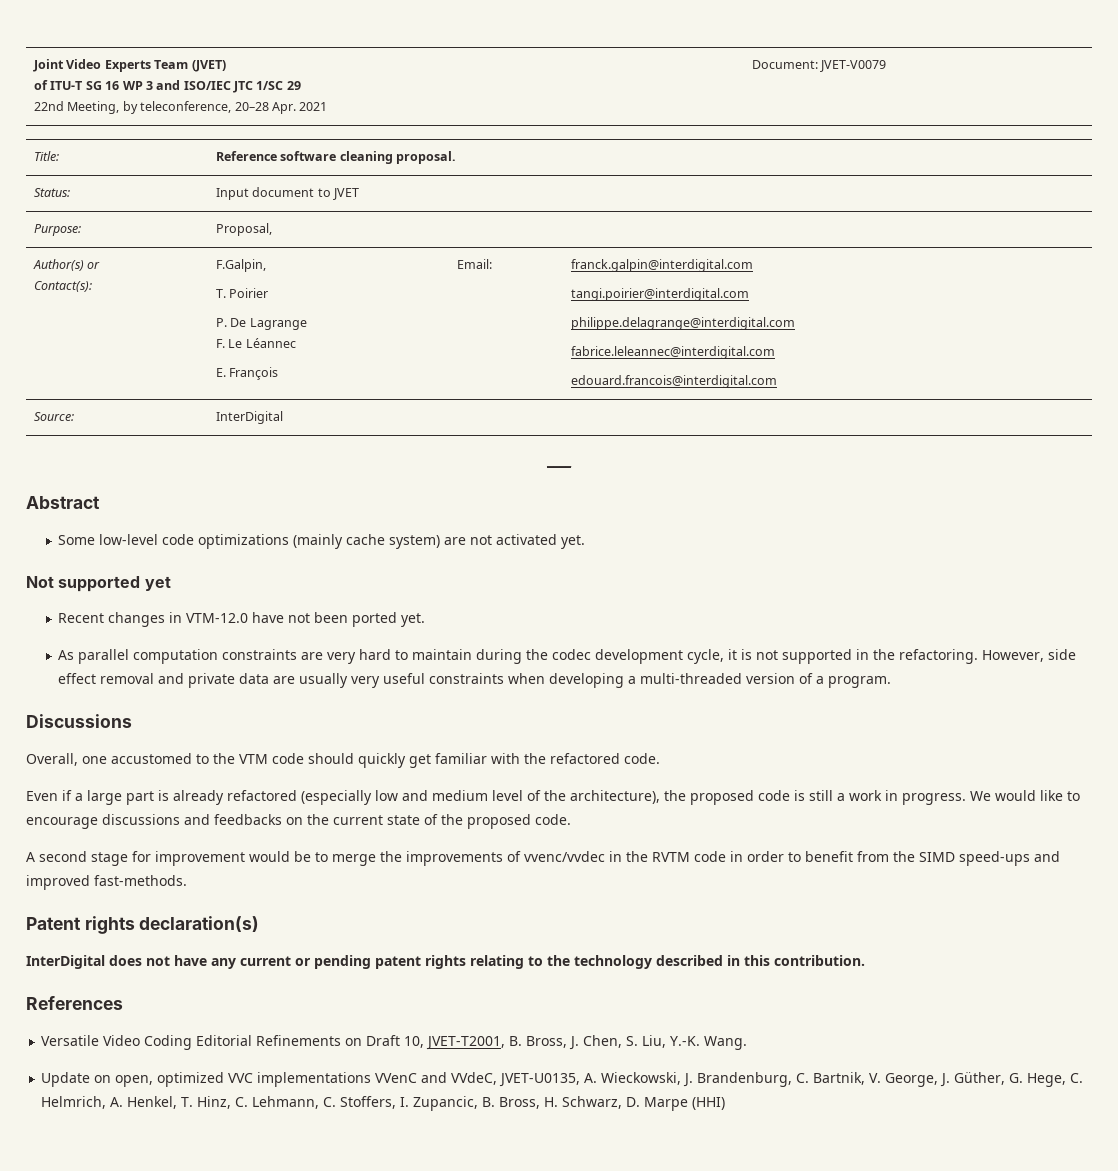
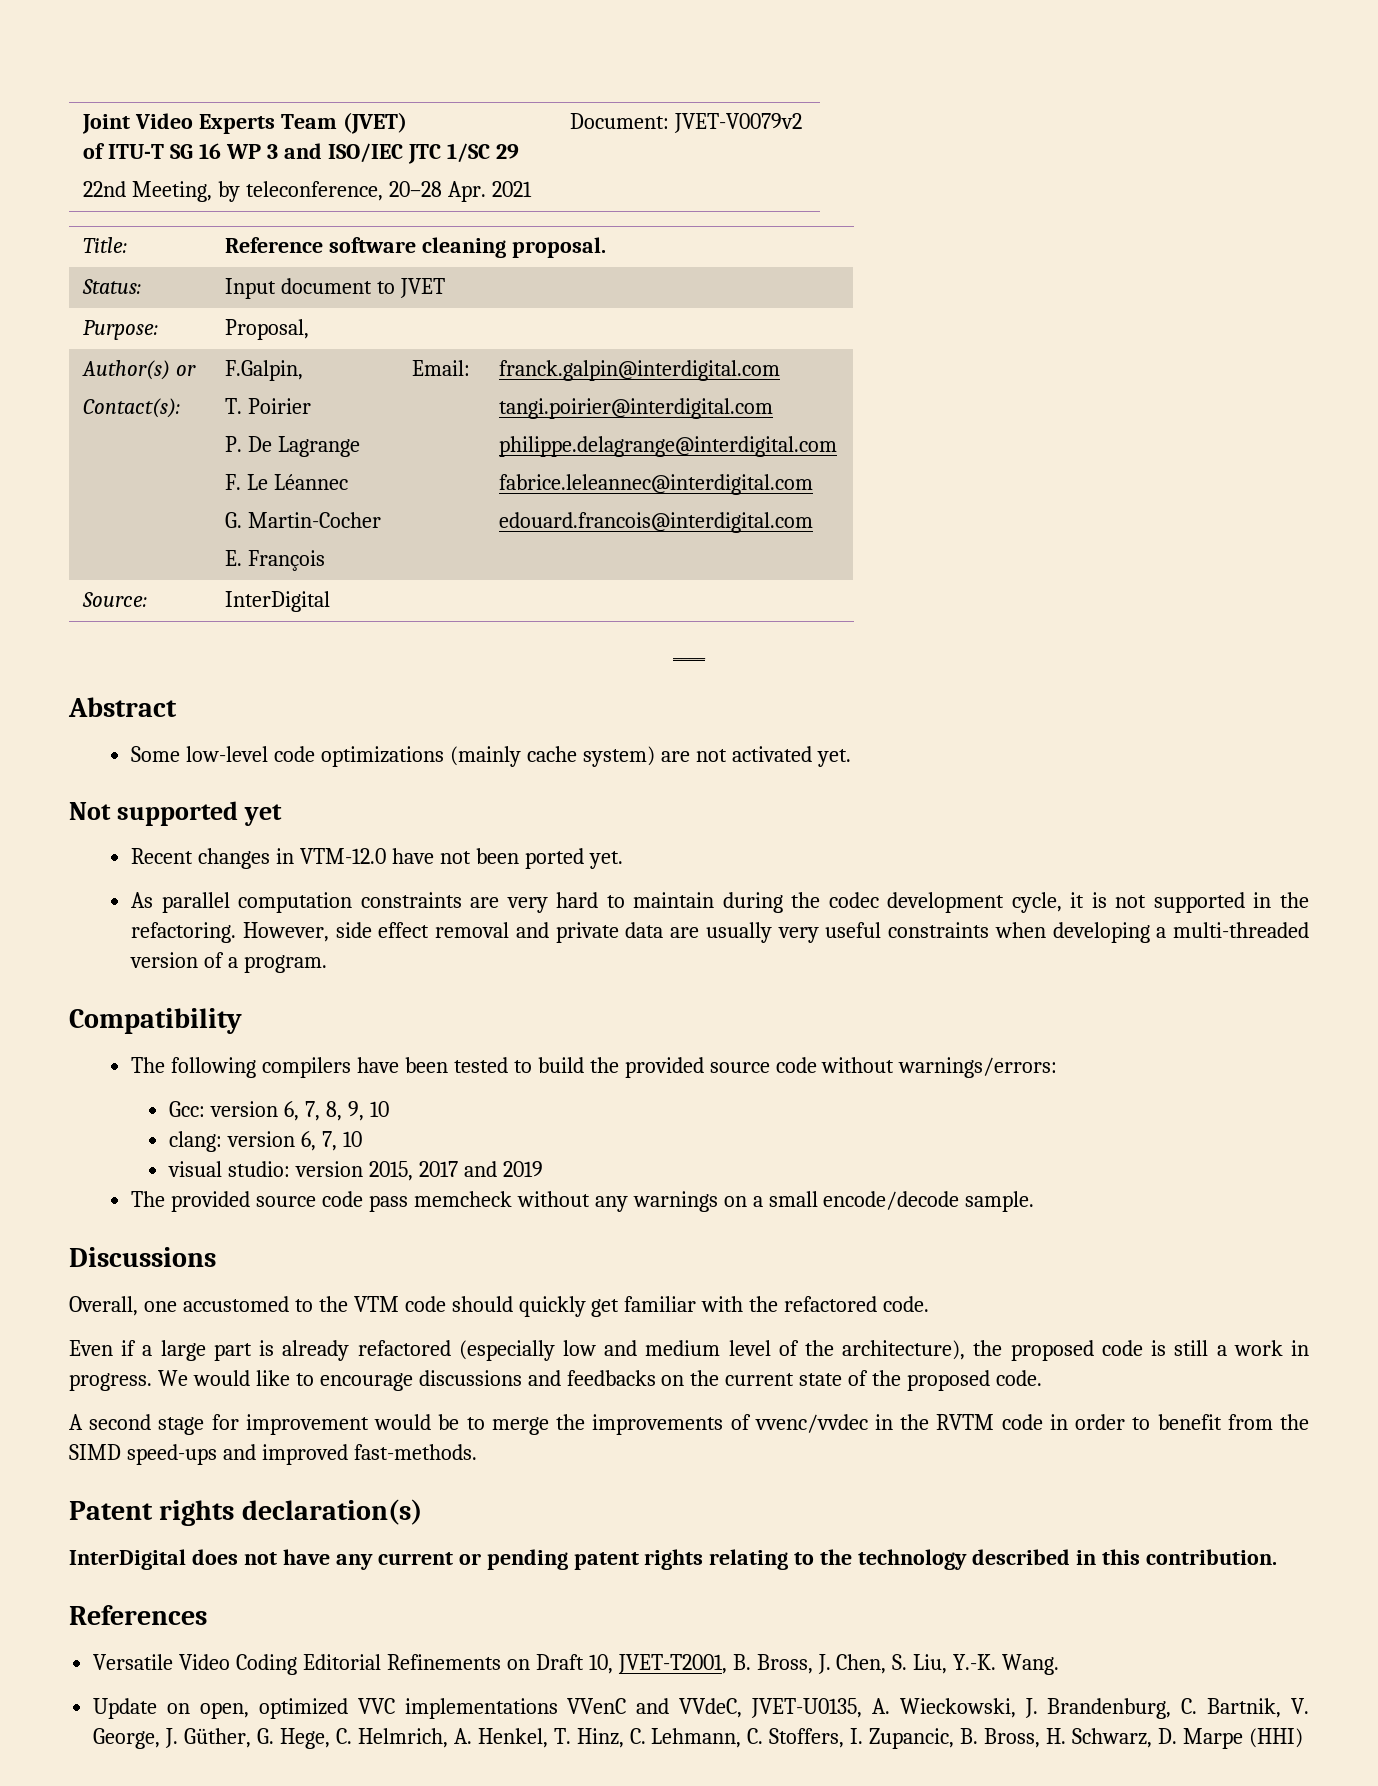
  Joint Video Experts Team (JVET)
  of ITU-T SG 16 WP 3 and ISO/IEC JTC 1/SC 29
- 22nd Meeting, by teleconference, 20–28 Apr. 2021 | Document: JVET-V0079
+ 22nd Meeting, by teleconference, 20–28 Apr. 2021 | Document: JVET-V0079v2
  Author(s) or
  Contact(s): | F.Galpin,
  T. Poirier
  P. De Lagrange
  F. Le Léannec
+ G. Martin-Cocher
+ Compatibility
+ The following compilers have been tested to build the provided source code without warnings/errors:
+ Gcc: version 6, 7, 8, 9, 10
+ clang: version 6, 7, 10
+ visual studio: version 2015, 2017 and 2019
+ The provided source code pass memcheck without any warnings on a small encode/decode sample.

